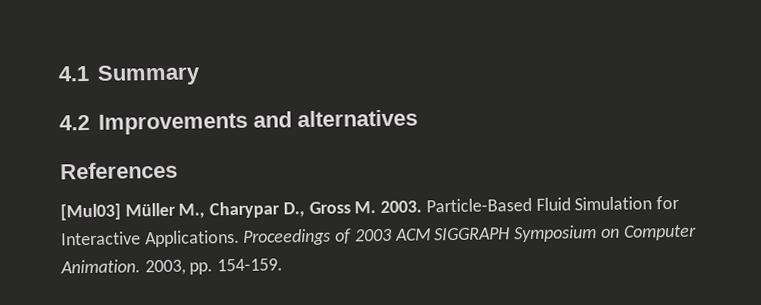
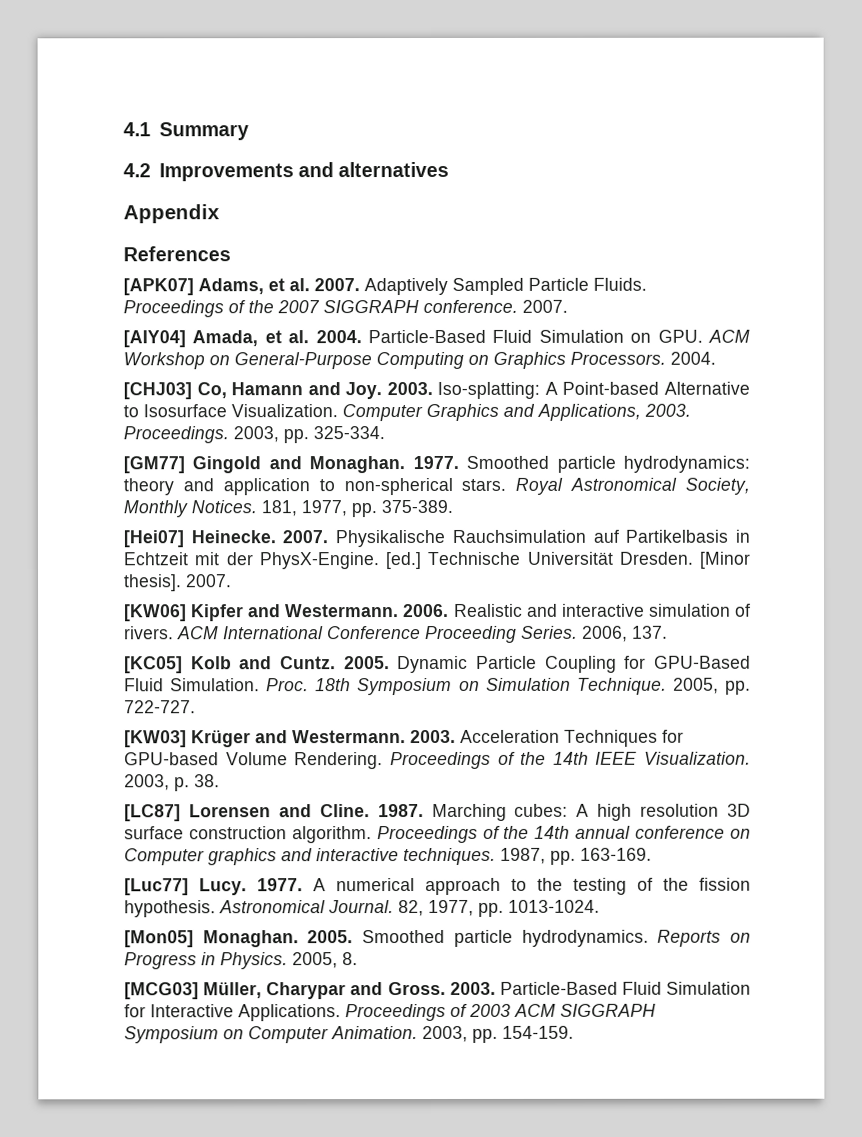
+ Appendix
- [Mul03] Müller M., Charypar D., Gross M. 2003.
+ [APK07] Adams, et al. 2007. Adaptively Sampled Particle Fluids. Proceedings of the 2007 SIGGRAPH conference. 2007.
+ [AIY04] Amada, et al. 2004. Particle-Based Fluid Simulation on GPU. ACM Workshop on General-Purpose Computing on Graphics Processors. 2004.
+ [CHJ03] Co, Hamann and Joy. 2003. Iso-splatting: A Point-based Alternative to Isosurface Visualization. Computer Graphics and Applications, 2003. Proceedings. 2003, pp. 325-334.
+ [GM77] Gingold and Monaghan. 1977. Smoothed particle hydrodynamics: theory and application to non-spherical stars. Royal Astronomical Society, Monthly Notices. 181, 1977, pp. 375-389.
+ [Hei07] Heinecke. 2007. Physikalische Rauchsimulation auf Partikelbasis in Echtzeit mit der PhysX-Engine. [ed.] Technische Universität Dresden. [Minor thesis]. 2007.
+ [KW06] Kipfer and Westermann. 2006. Realistic and interactive simulation of rivers. ACM International Conference Proceeding Series. 2006, 137.
+ [KC05] Kolb and Cuntz. 2005. Dynamic Particle Coupling for GPU-Based Fluid Simulation. Proc. 18th Symposium on Simulation Technique. 2005, pp. 722-727.
+ [KW03] Krüger and Westermann. 2003. Acceleration Techniques for GPU-based Volume Rendering. Proceedings of the 14th IEEE Visualization. 2003, p. 38.
+ [LC87] Lorensen and Cline. 1987. Marching cubes: A high resolution 3D surface construction algorithm. Proceedings of the 14th annual conference on Computer graphics and interactive techniques. 1987, pp. 163-169.
+ [Luc77] Lucy. 1977. A numerical approach to the testing of the fission hypothesis. Astronomical Journal. 82, 1977, pp. 1013-1024.
+ [Mon05] Monaghan. 2005. Smoothed particle hydrodynamics. Reports on Progress in Physics. 2005, 8.
+ [MCG03] Müller, Charypar and Gross. 2003.

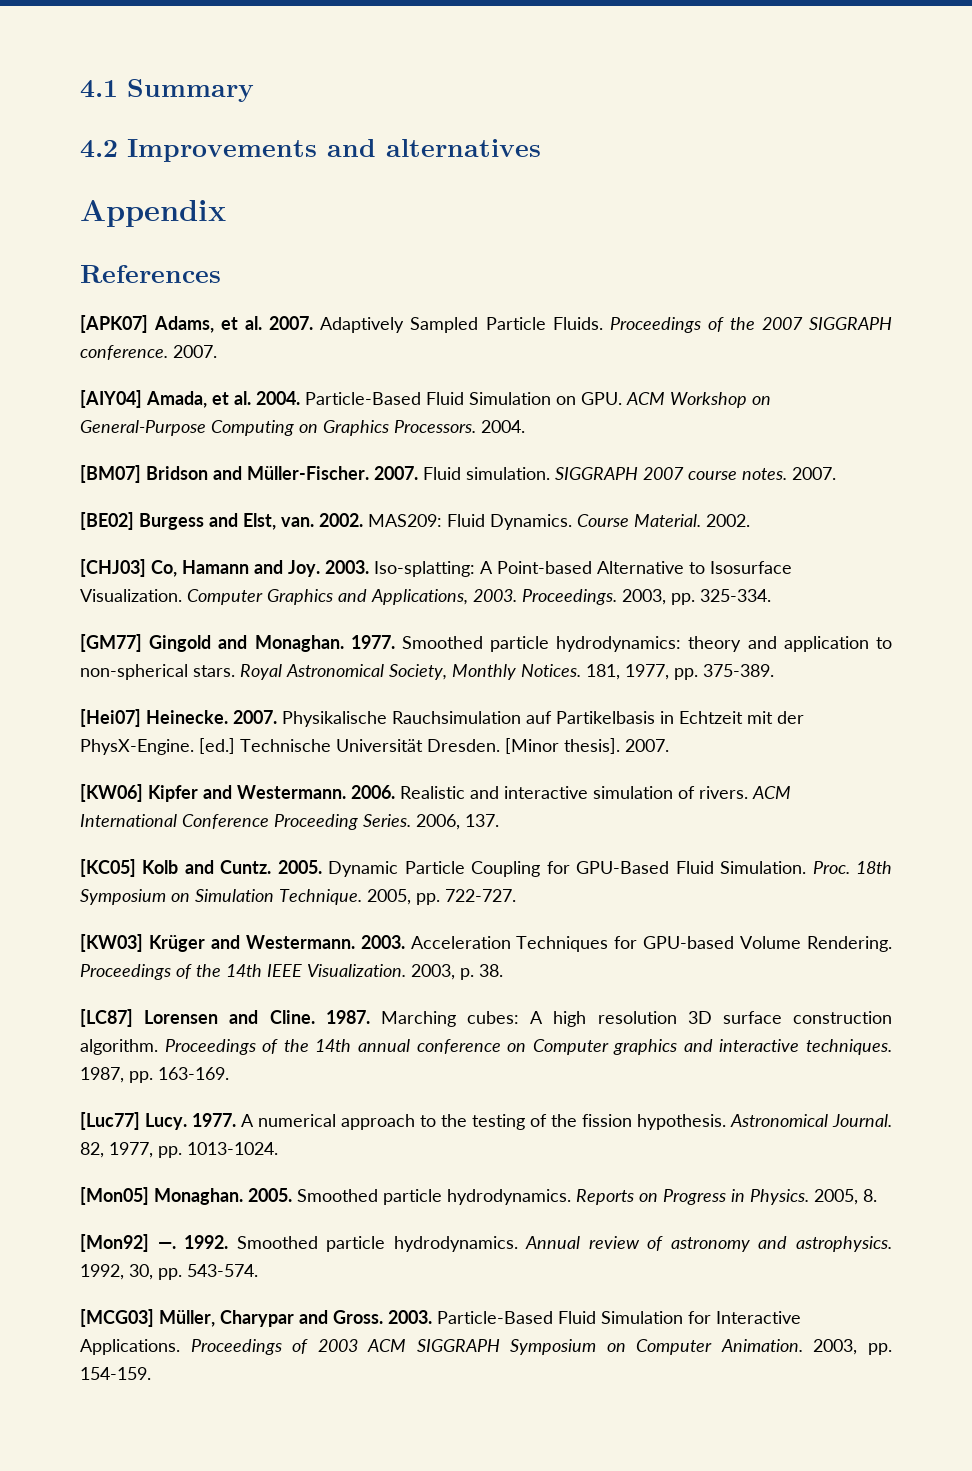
+ [BM07] Bridson and Müller-Fischer. 2007. Fluid simulation. SIGGRAPH 2007 course notes. 2007.
+ [BE02] Burgess and Elst, van. 2002. MAS209: Fluid Dynamics. Course Material. 2002.
+ [Mon92] —. 1992. Smoothed particle hydrodynamics. Annual review of astronomy and astrophysics. 1992, 30, pp. 543-574.

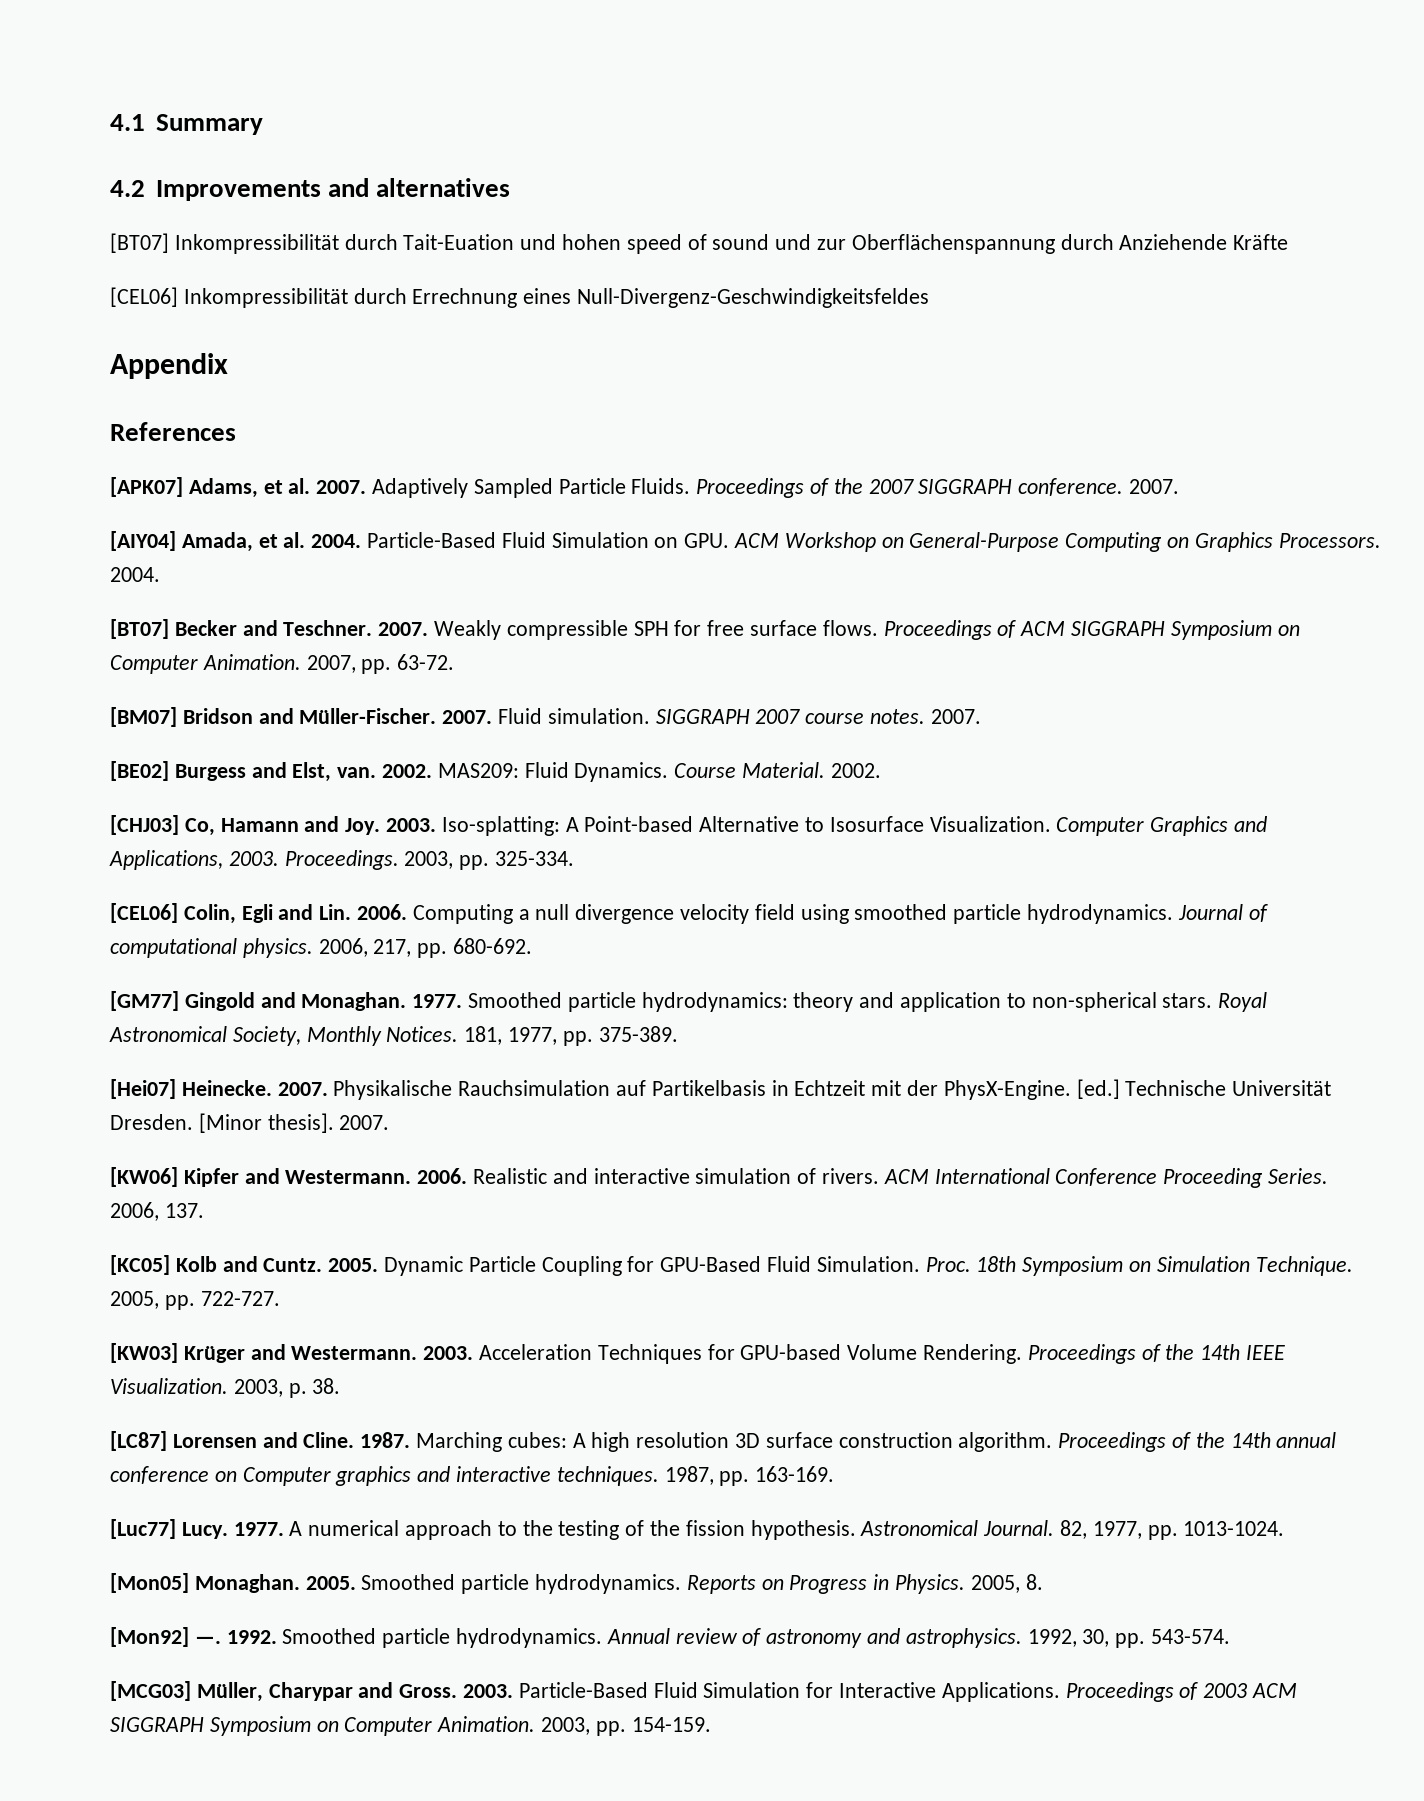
+ [BT07] Inkompressibilität durch Tait-Euation und hohen speed of sound und zur Oberflächenspannung durch Anziehende Kräfte
+ [CEL06] Inkompressibilität durch Errechnung eines Null-Divergenz-Geschwindigkeitsfeldes
+ [BT07] Becker and Teschner. 2007. Weakly compressible SPH for free surface flows. Proceedings of ACM SIGGRAPH Symposium on Computer Animation. 2007, pp. 63-72.
+ [CEL06] Colin, Egli and Lin. 2006. Computing a null divergence velocity field using smoothed particle hydrodynamics. Journal of computational physics. 2006, 217, pp. 680-692.

